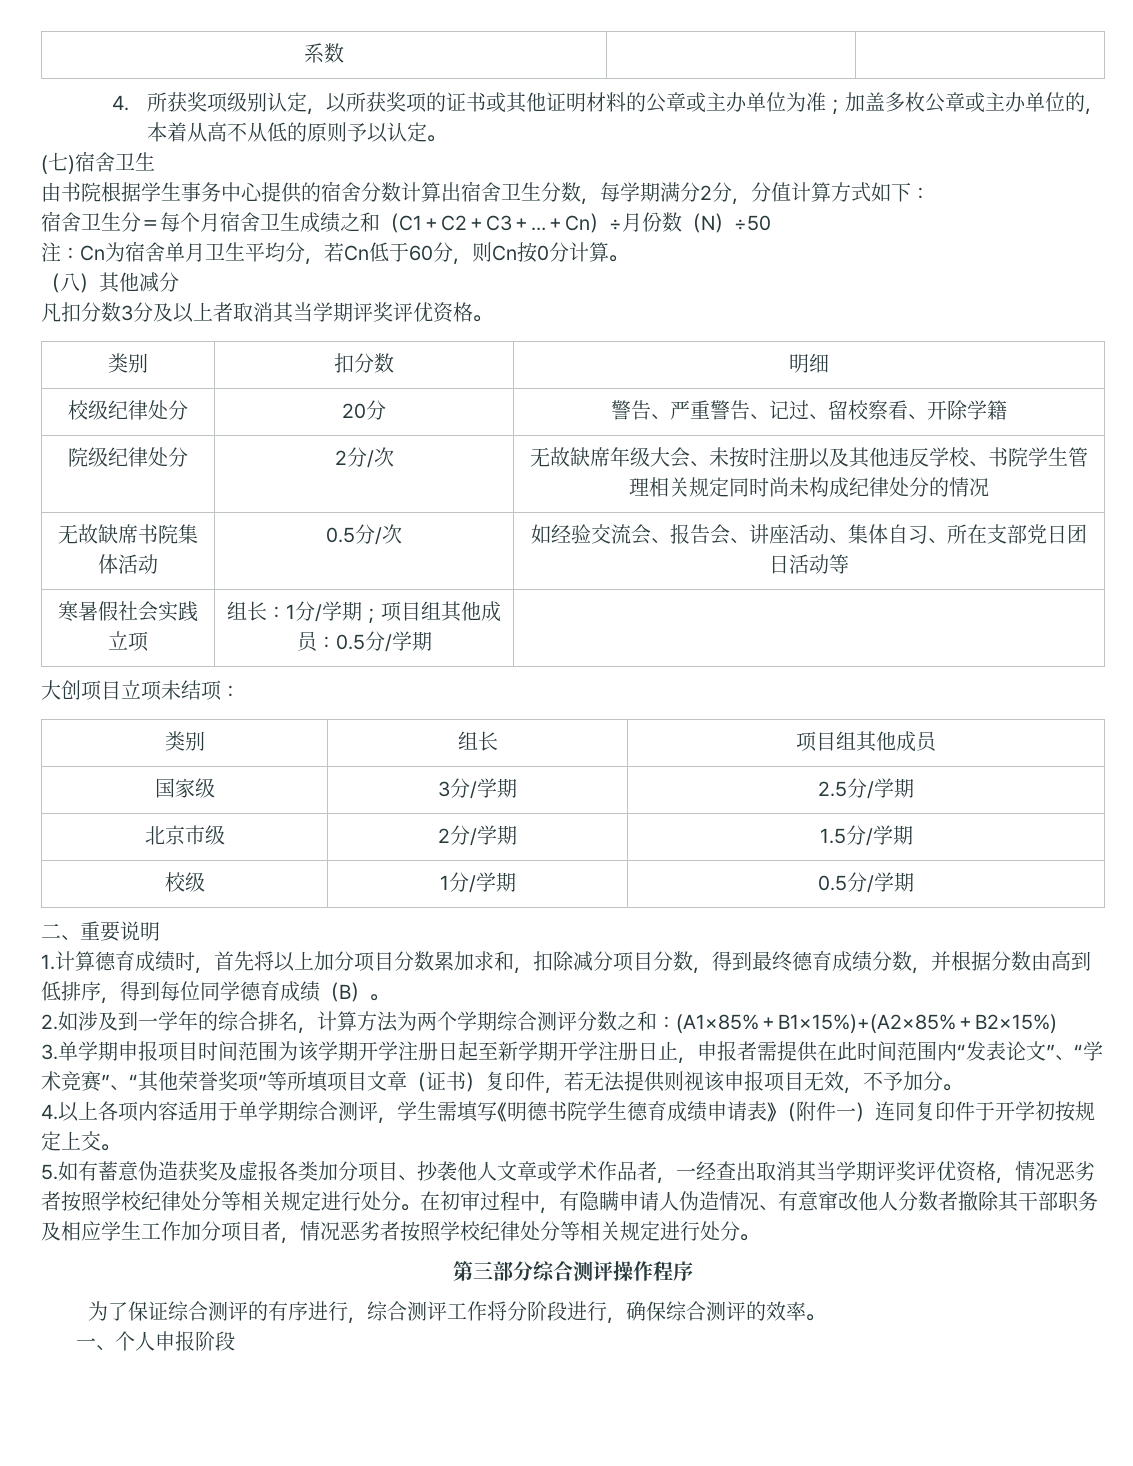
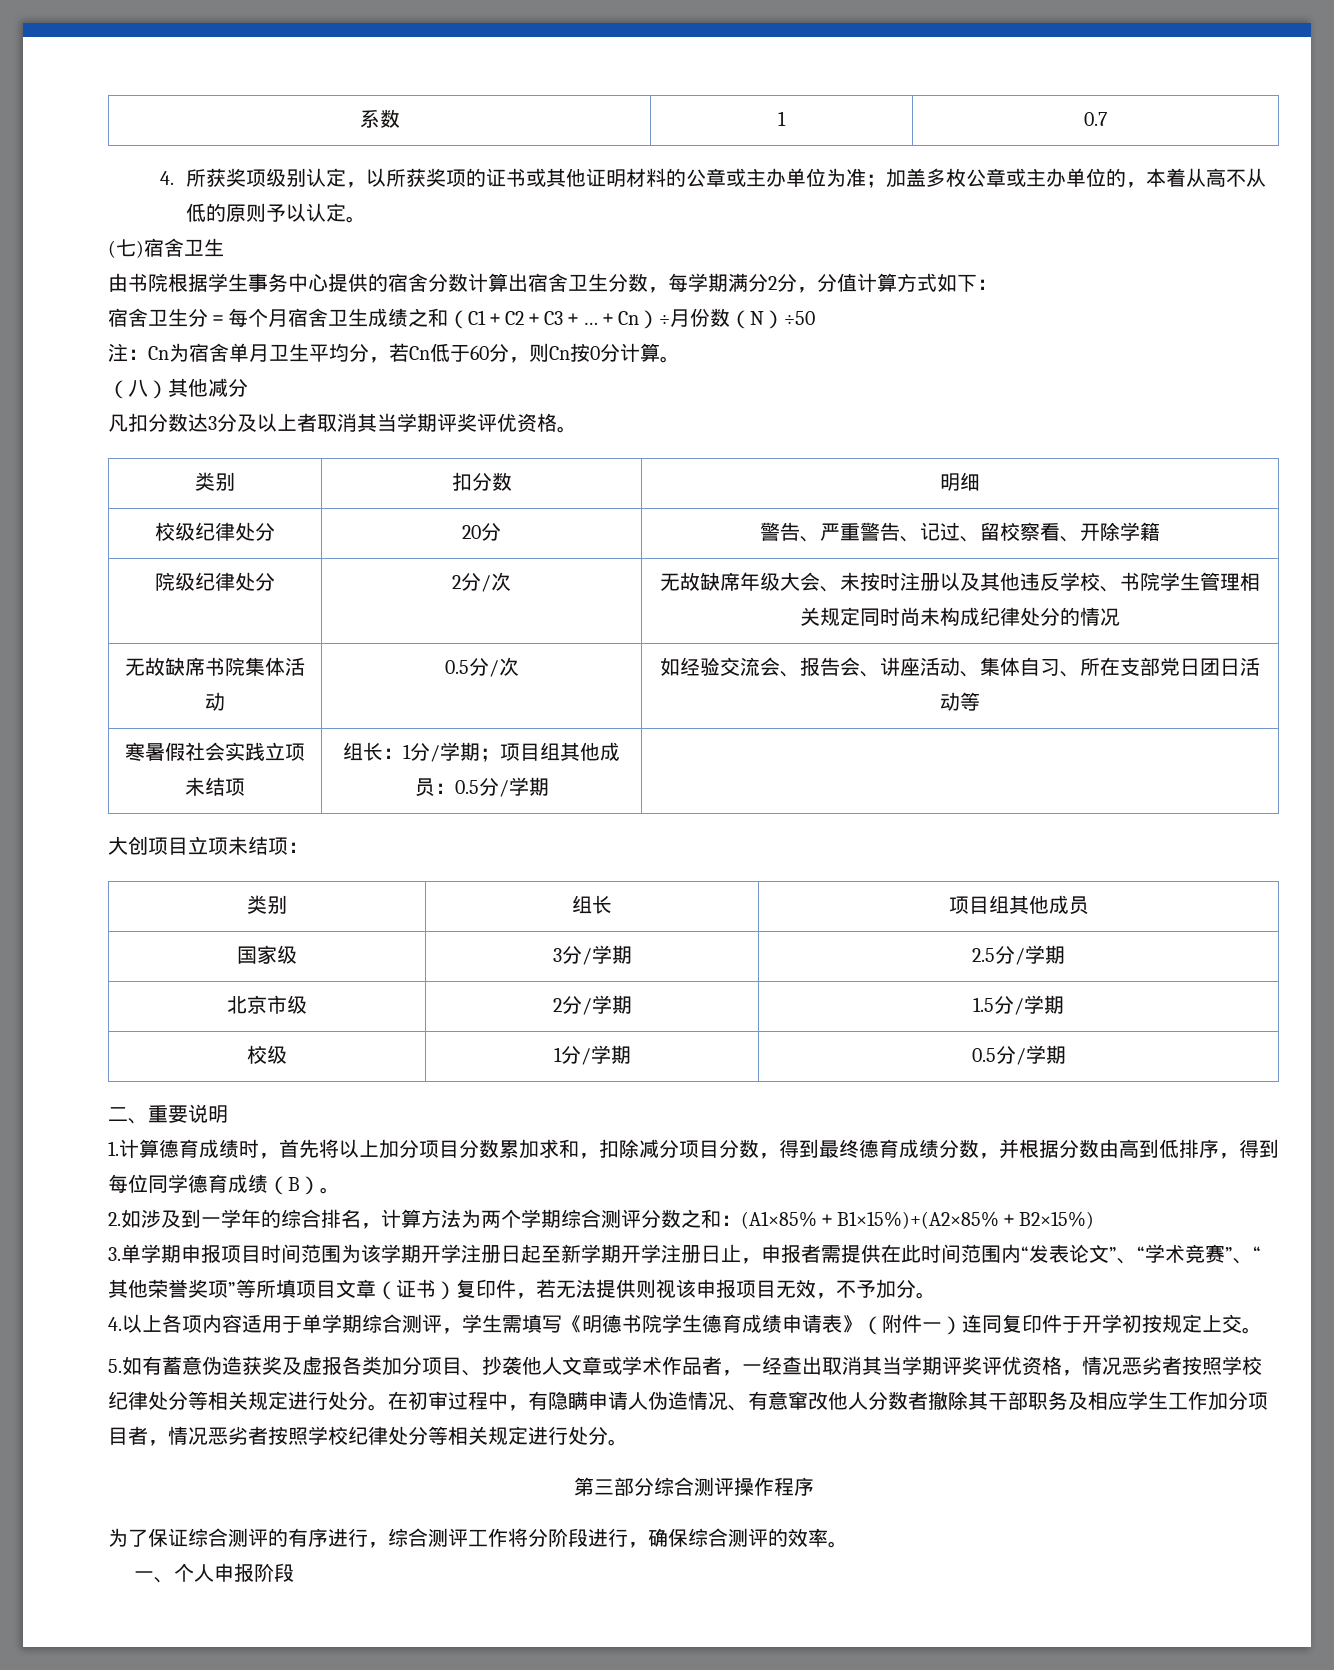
- 系数 | |
+ 系数 | 1 | 0.7
- 凡扣分数3分及以上者取消其当学期评奖评优资格。
+ 凡扣分数达3分及以上者取消其当学期评奖评优资格。
- 寒暑假社会实践立项 | 组长：1分/学期；项目组其他成员：0.5分/学期 |
+ 寒暑假社会实践立项未结项 | 组长：1分/学期；项目组其他成员：0.5分/学期 |

